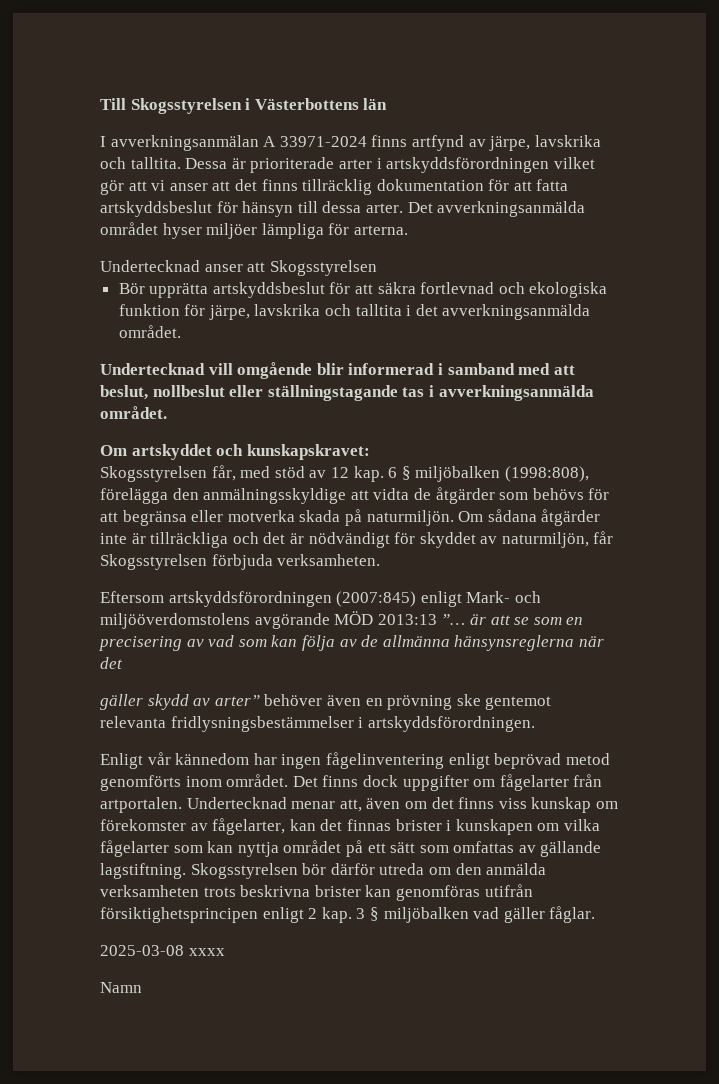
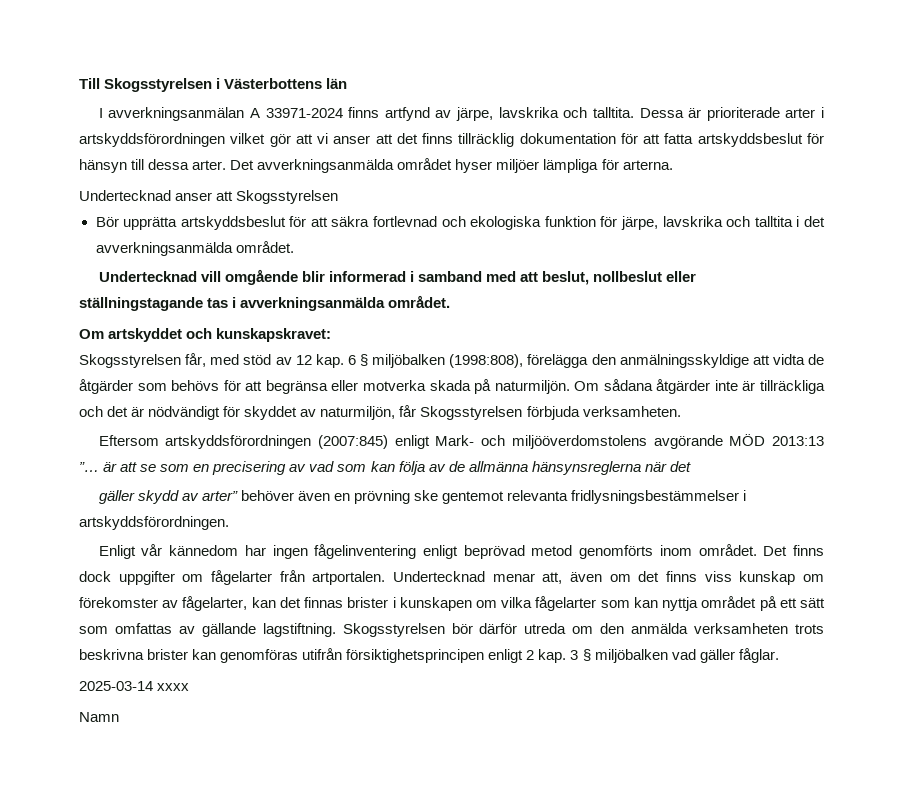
- 2025-03-08 xxxx
+ 2025-03-14 xxxx

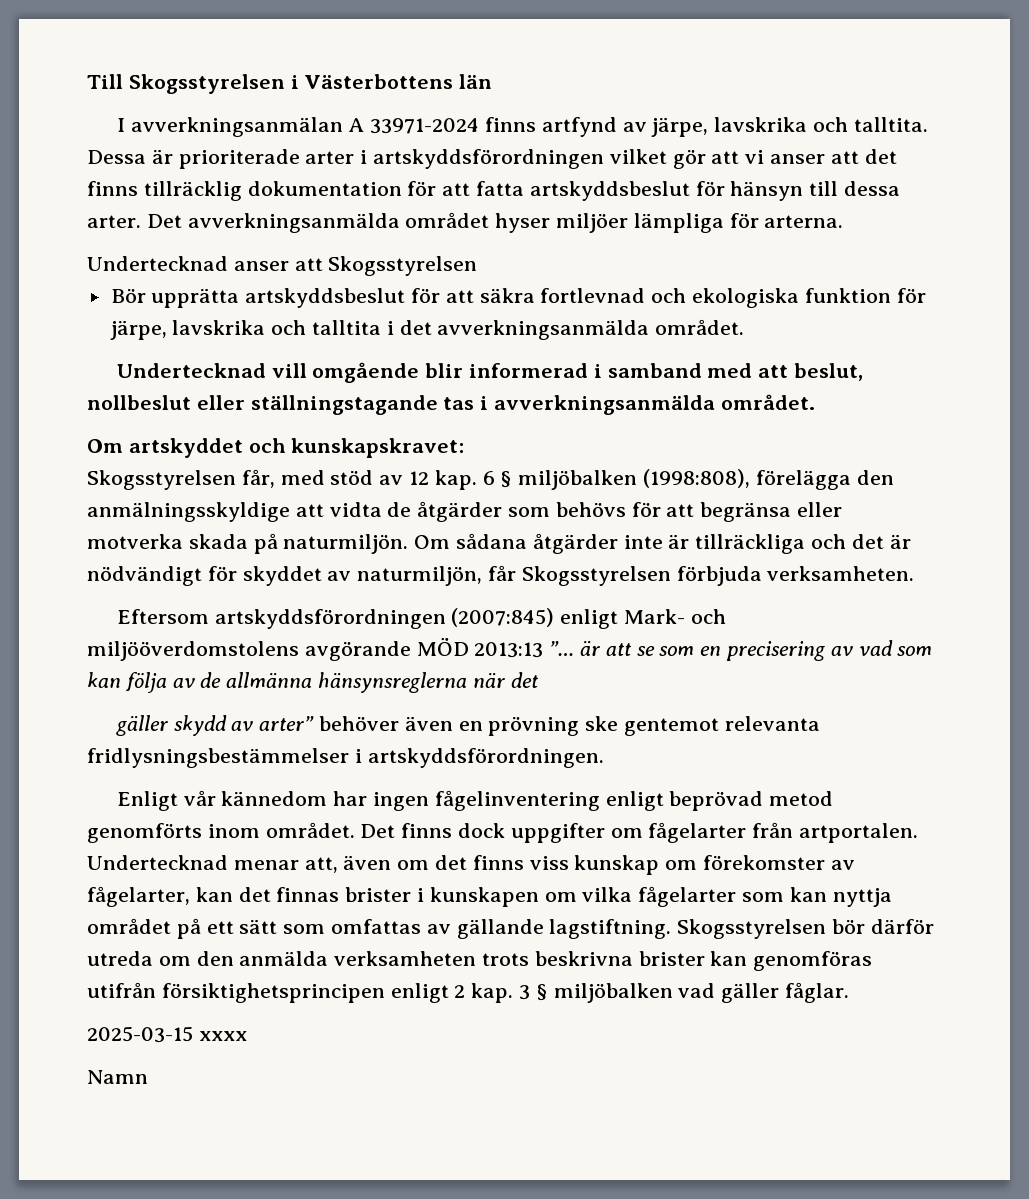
- 2025-03-14 xxxx
+ 2025-03-15 xxxx

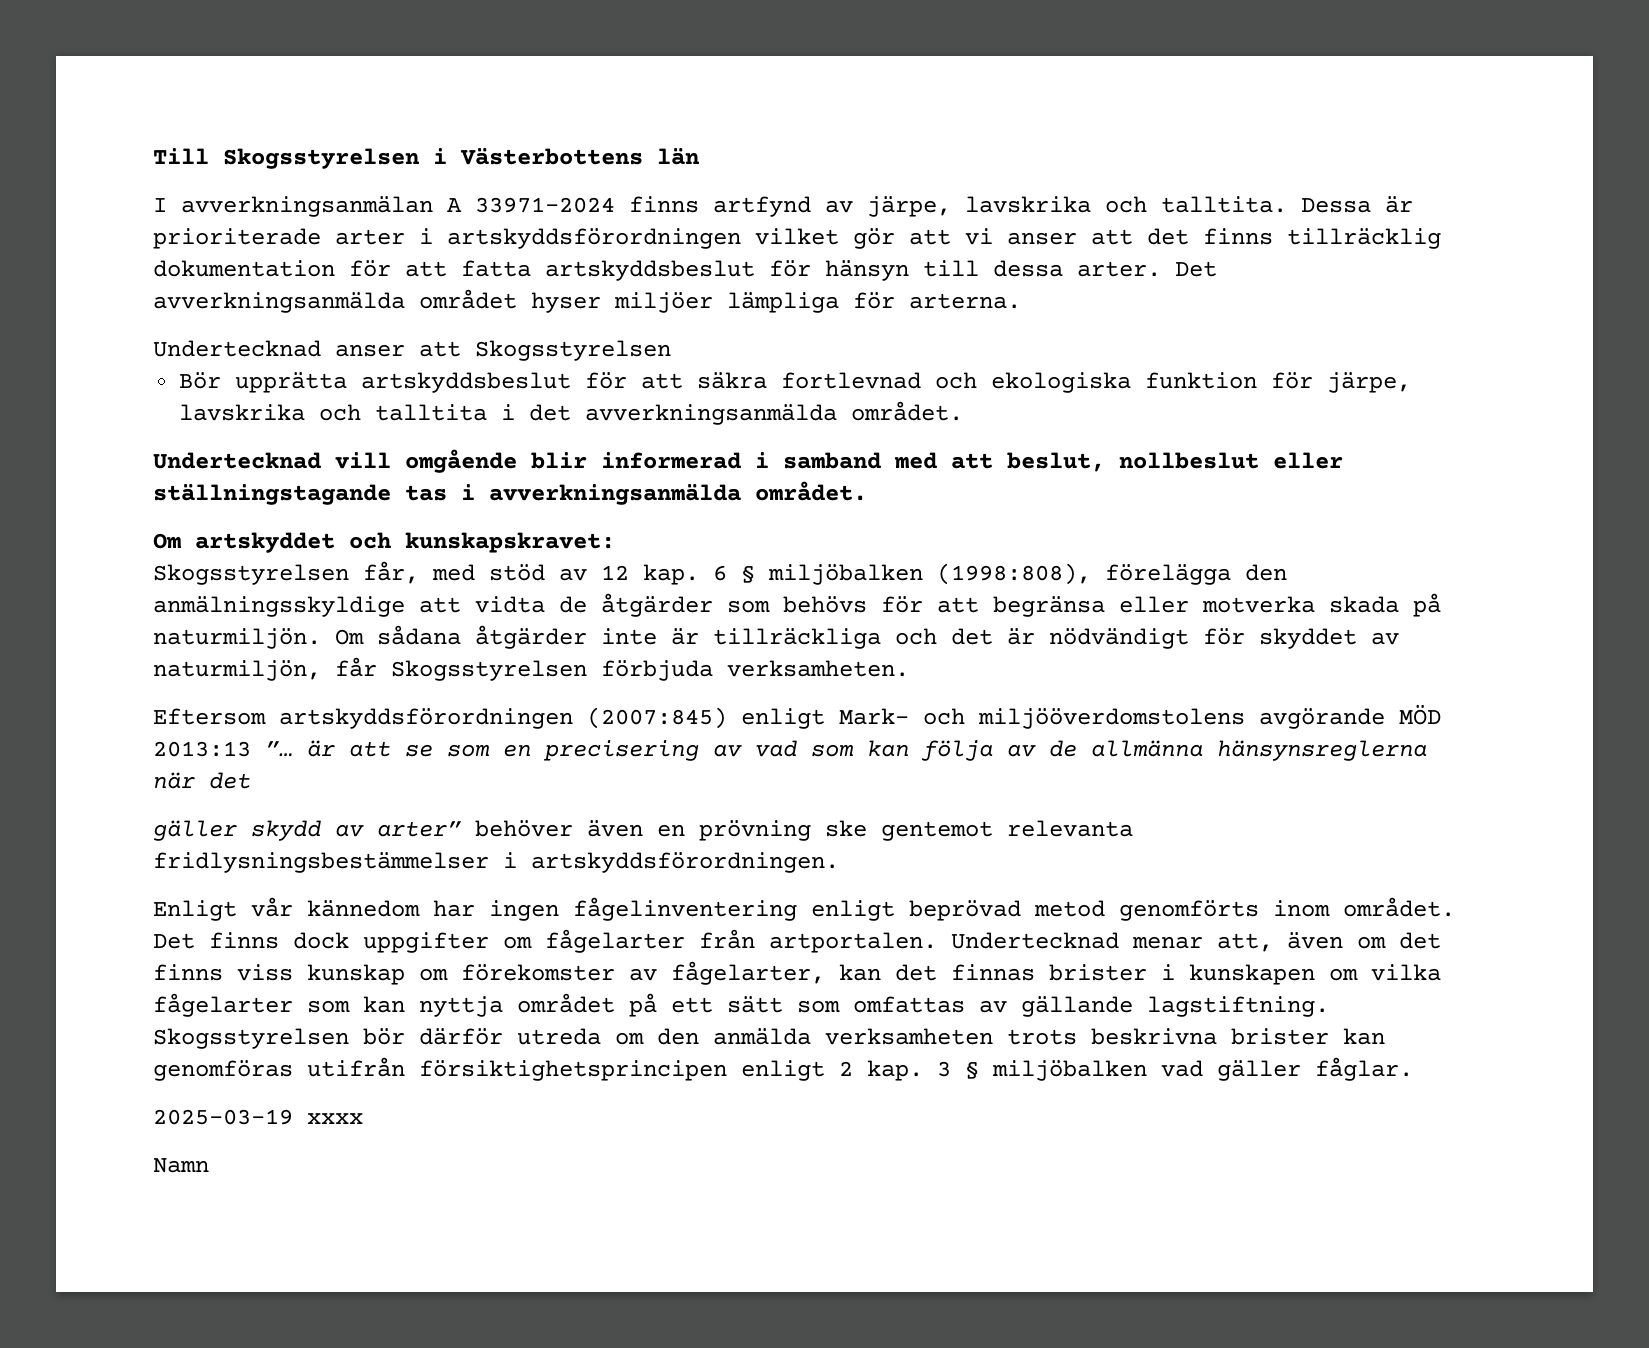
- 2025-03-15 xxxx
+ 2025-03-19 xxxx

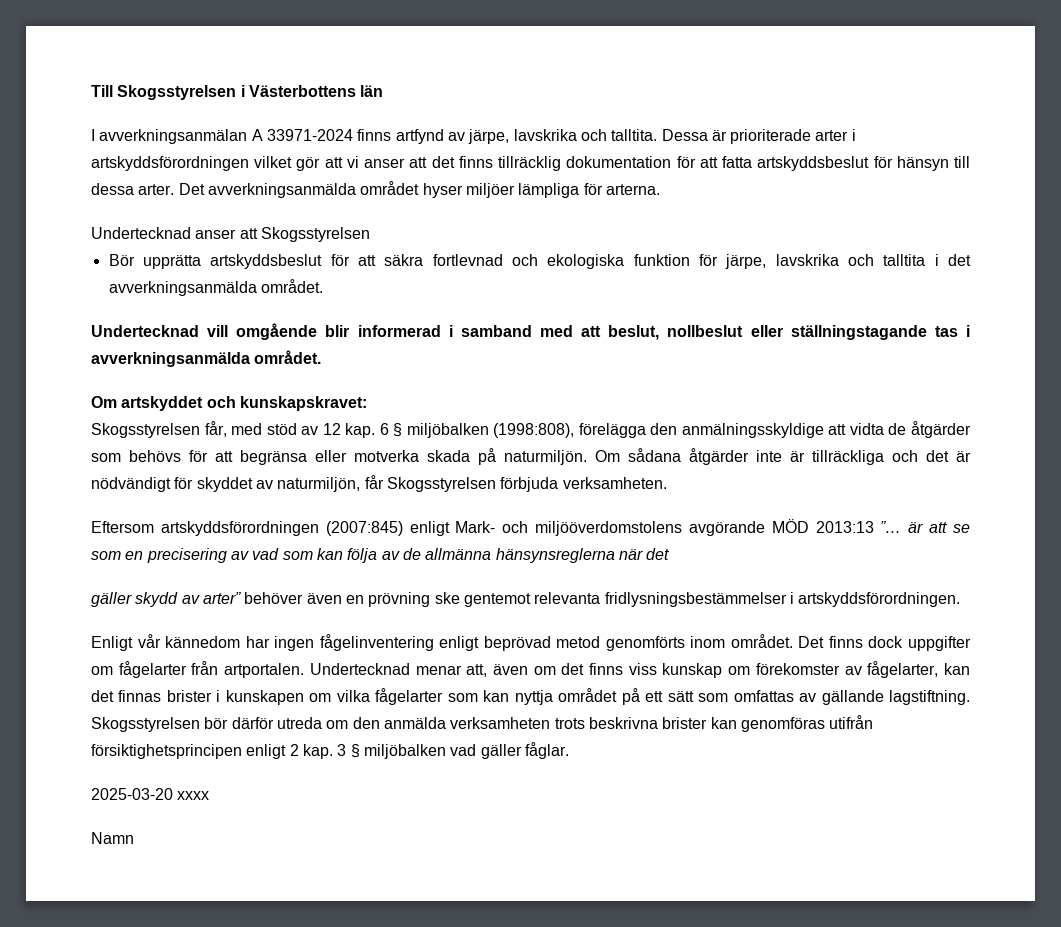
- 2025-03-19 xxxx
+ 2025-03-20 xxxx

